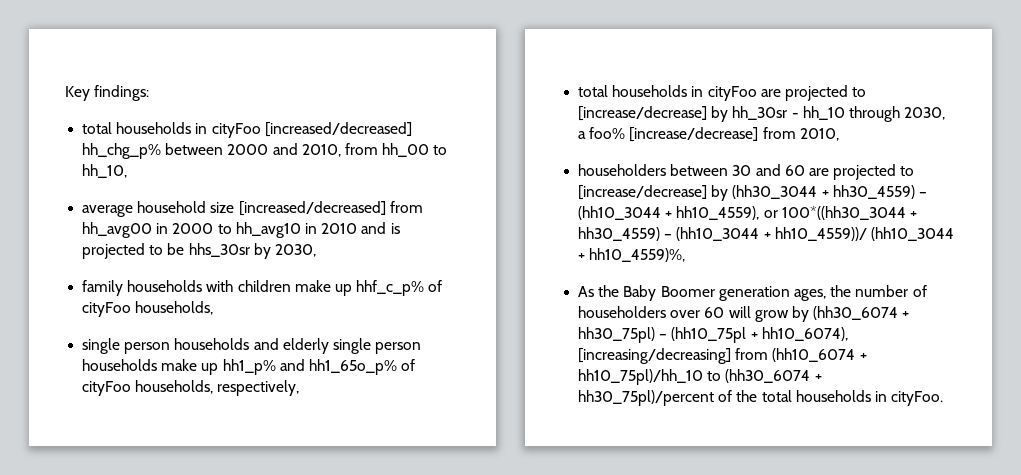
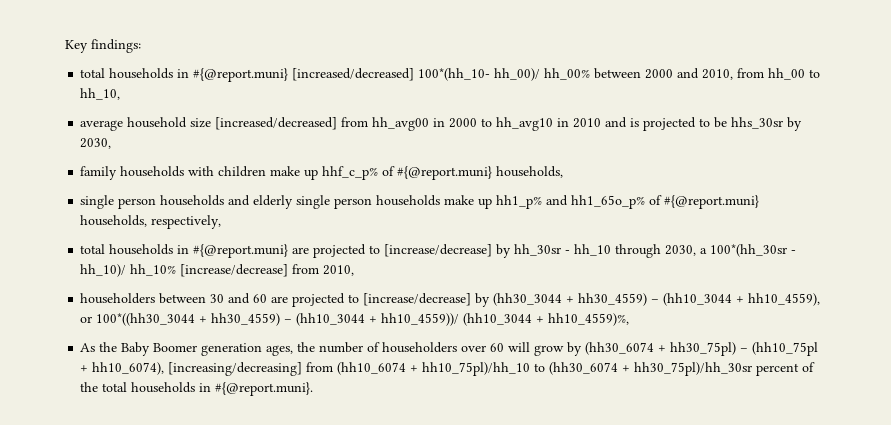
- total households in cityFoo [increased/decreased] hh_chg_p% between 2000 and 2010, from hh_00 to hh_10,
+ total households in #{@report.muni} [increased/decreased] 100*(hh_10- hh_00)/ hh_00% between 2000 and 2010, from hh_00 to hh_10,
- family households with children make up hhf_c_p% of cityFoo households,
+ family households with children make up hhf_c_p% of #{@report.muni} households,
- single person households and elderly single person households make up hh1_p% and hh1_65o_p% of cityFoo households, respectively,
+ single person households and elderly single person households make up hh1_p% and hh1_65o_p% of #{@report.muni} households, respectively,
- total households in cityFoo are projected to [increase/decrease] by hh_30sr - hh_10 through 2030, a foo% [increase/decrease] from 2010,
+ total households in #{@report.muni} are projected to [increase/decrease] by hh_30sr - hh_10 through 2030, a 100*(hh_30sr - hh_10)/ hh_10% [increase/decrease] from 2010,
- As the Baby Boomer generation ages, the number of householders over 60 will grow by (hh30_6074 + hh30_75pl) – (hh10_75pl + hh10_6074), [increasing/decreasing] from (hh10_6074 + hh10_75pl)/hh_10 to (hh30_6074 + hh30_75pl)/percent of the total households in cityFoo.
+ As the Baby Boomer generation ages, the number of householders over 60 will grow by (hh30_6074 + hh30_75pl) – (hh10_75pl + hh10_6074), [increasing/decreasing] from (hh10_6074 + hh10_75pl)/hh_10 to (hh30_6074 + hh30_75pl)/hh_30sr percent of the total households in #{@report.muni}.

